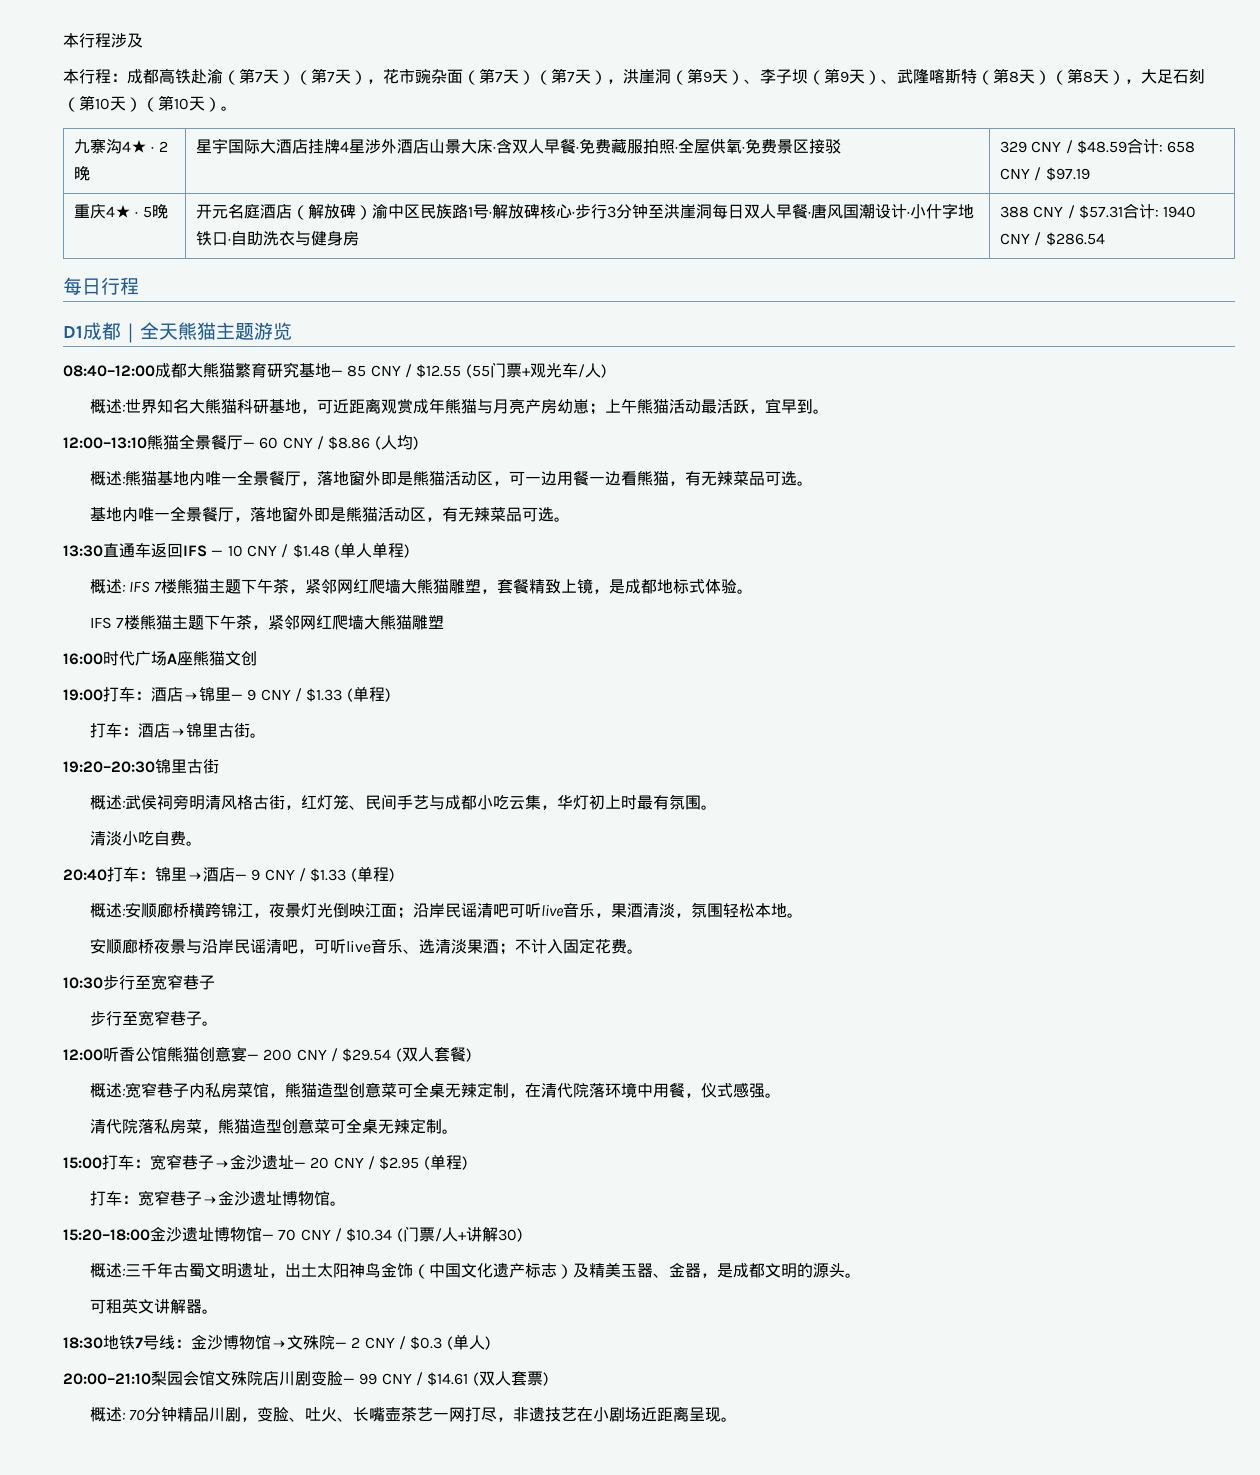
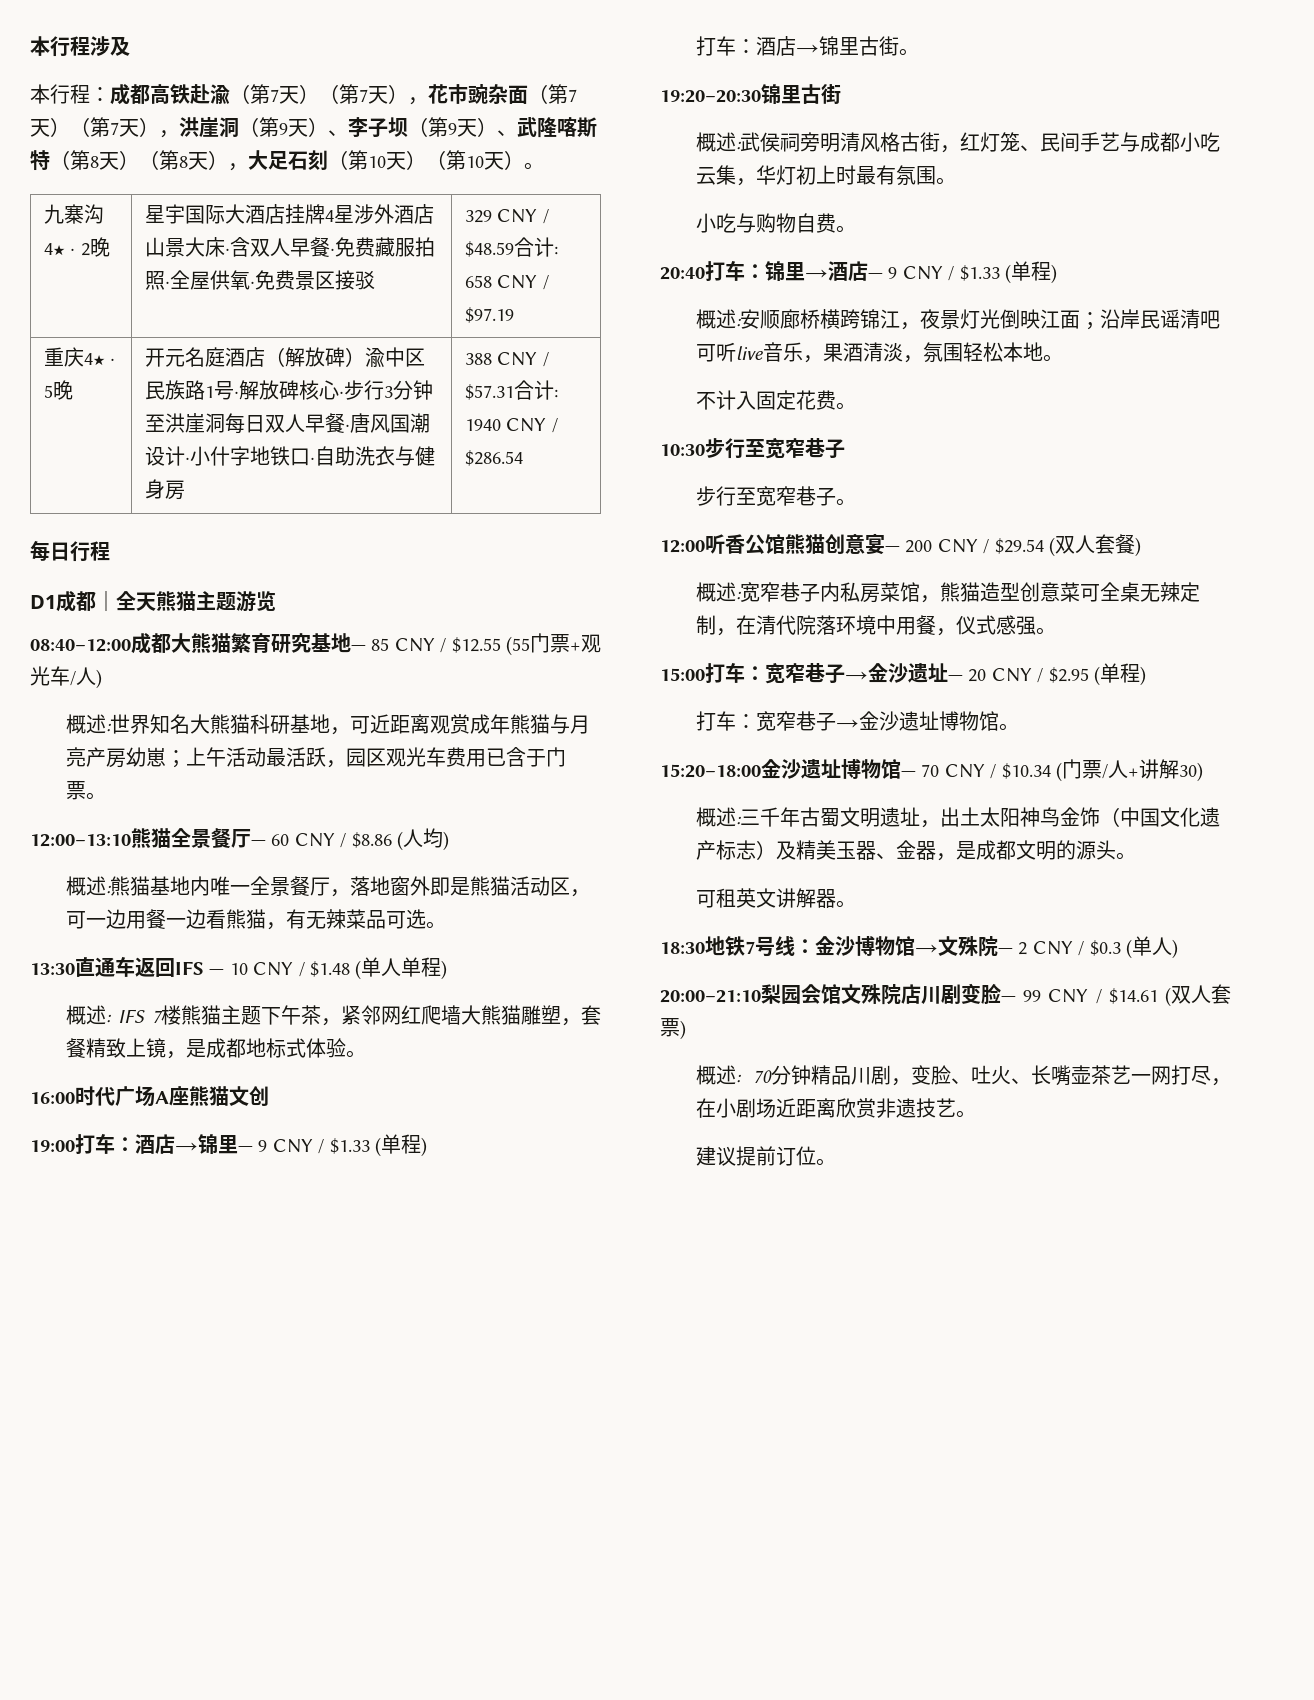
- 概述:世界知名大熊猫科研基地，可近距离观赏成年熊猫与月亮产房幼崽；上午熊猫活动最活跃，宜早到。
+ 概述:世界知名大熊猫科研基地，可近距离观赏成年熊猫与月亮产房幼崽；上午活动最活跃，园区观光车费用已含于门票。
- 基地内唯一全景餐厅，落地窗外即是熊猫活动区，有无辣菜品可选。
  概述: IFS 7楼熊猫主题下午茶，紧邻网红爬墙大熊猫雕塑，套餐精致上镜，是成都地标式体验。
- IFS 7楼熊猫主题下午茶，紧邻网红爬墙大熊猫雕塑
- 清淡小吃自费。
+ 小吃与购物自费。
- 安顺廊桥夜景与沿岸民谣清吧，可听live音乐、选清淡果酒；不计入固定花费。
+ 不计入固定花费。
- 清代院落私房菜，熊猫造型创意菜可全桌无辣定制。
- 概述: 70分钟精品川剧，变脸、吐火、长嘴壶茶艺一网打尽，非遗技艺在小剧场近距离呈现。
+ 概述: 70分钟精品川剧，变脸、吐火、长嘴壶茶艺一网打尽，在小剧场近距离欣赏非遗技艺。
+ 建议提前订位。

